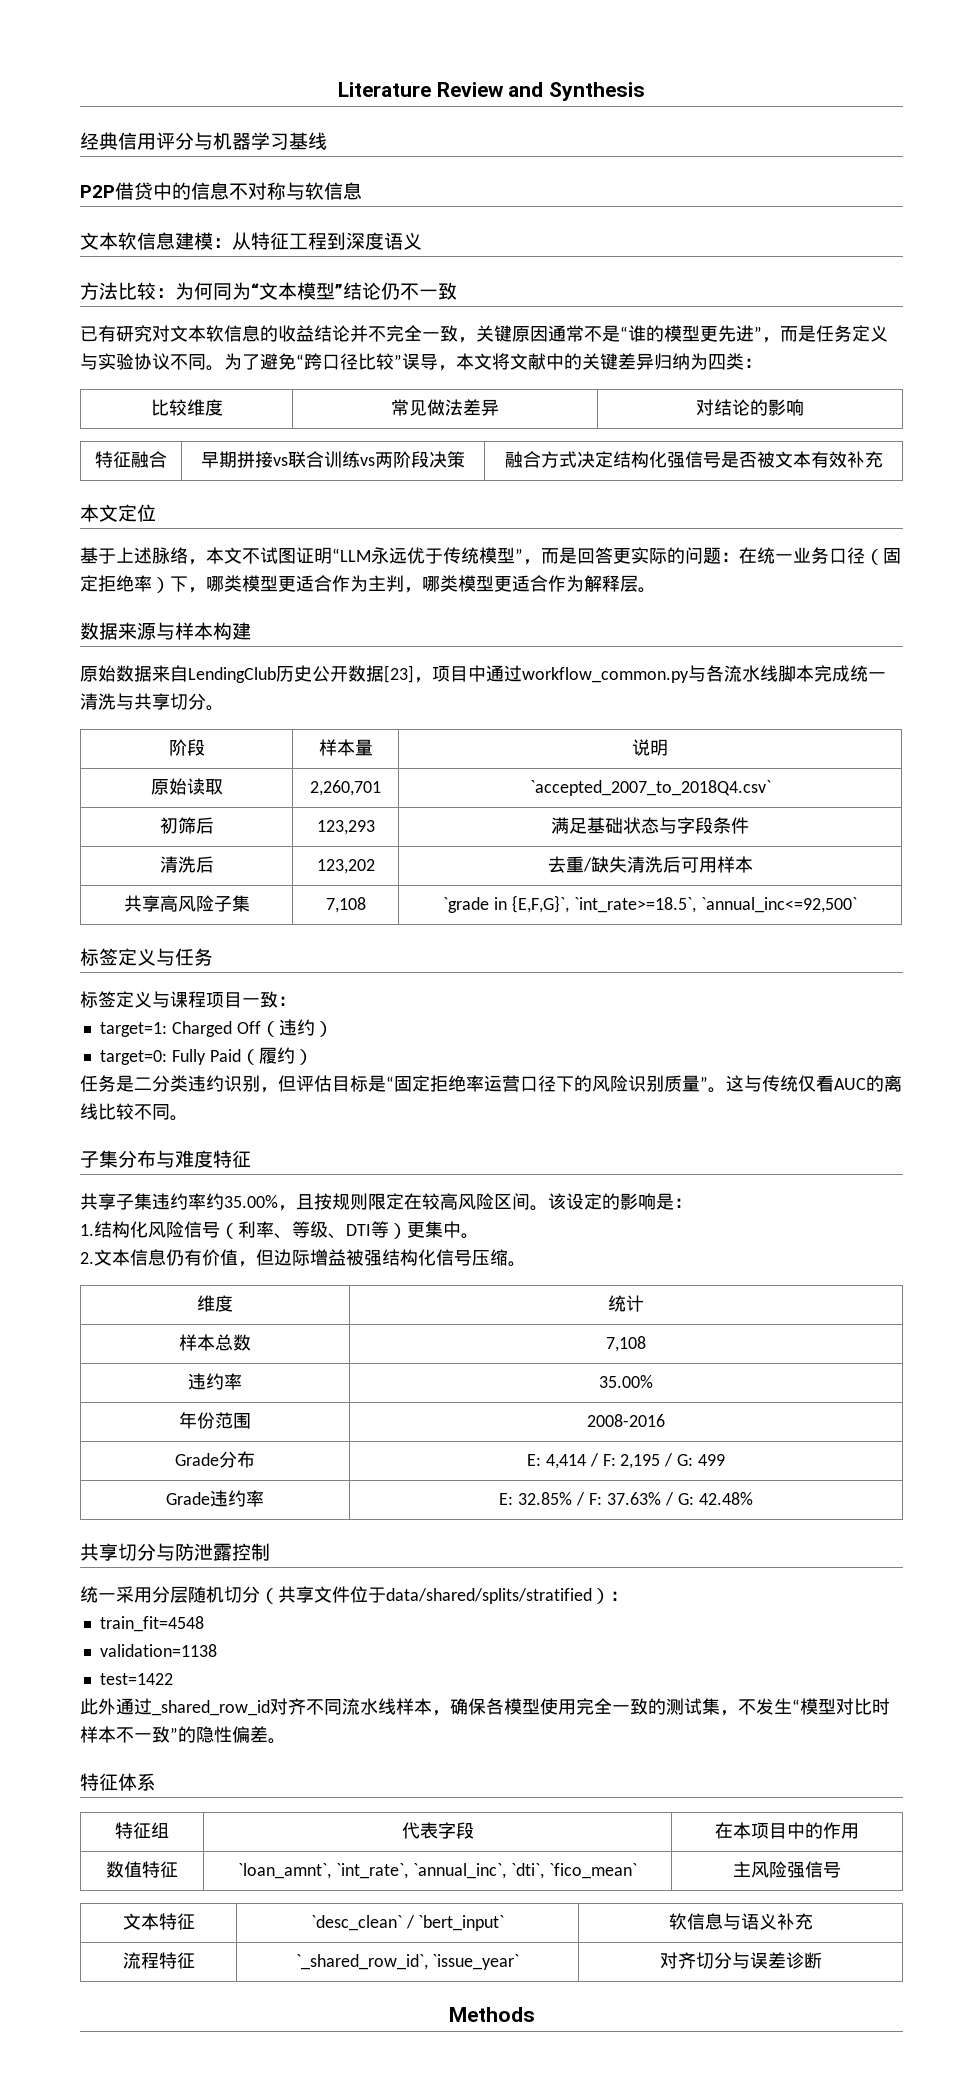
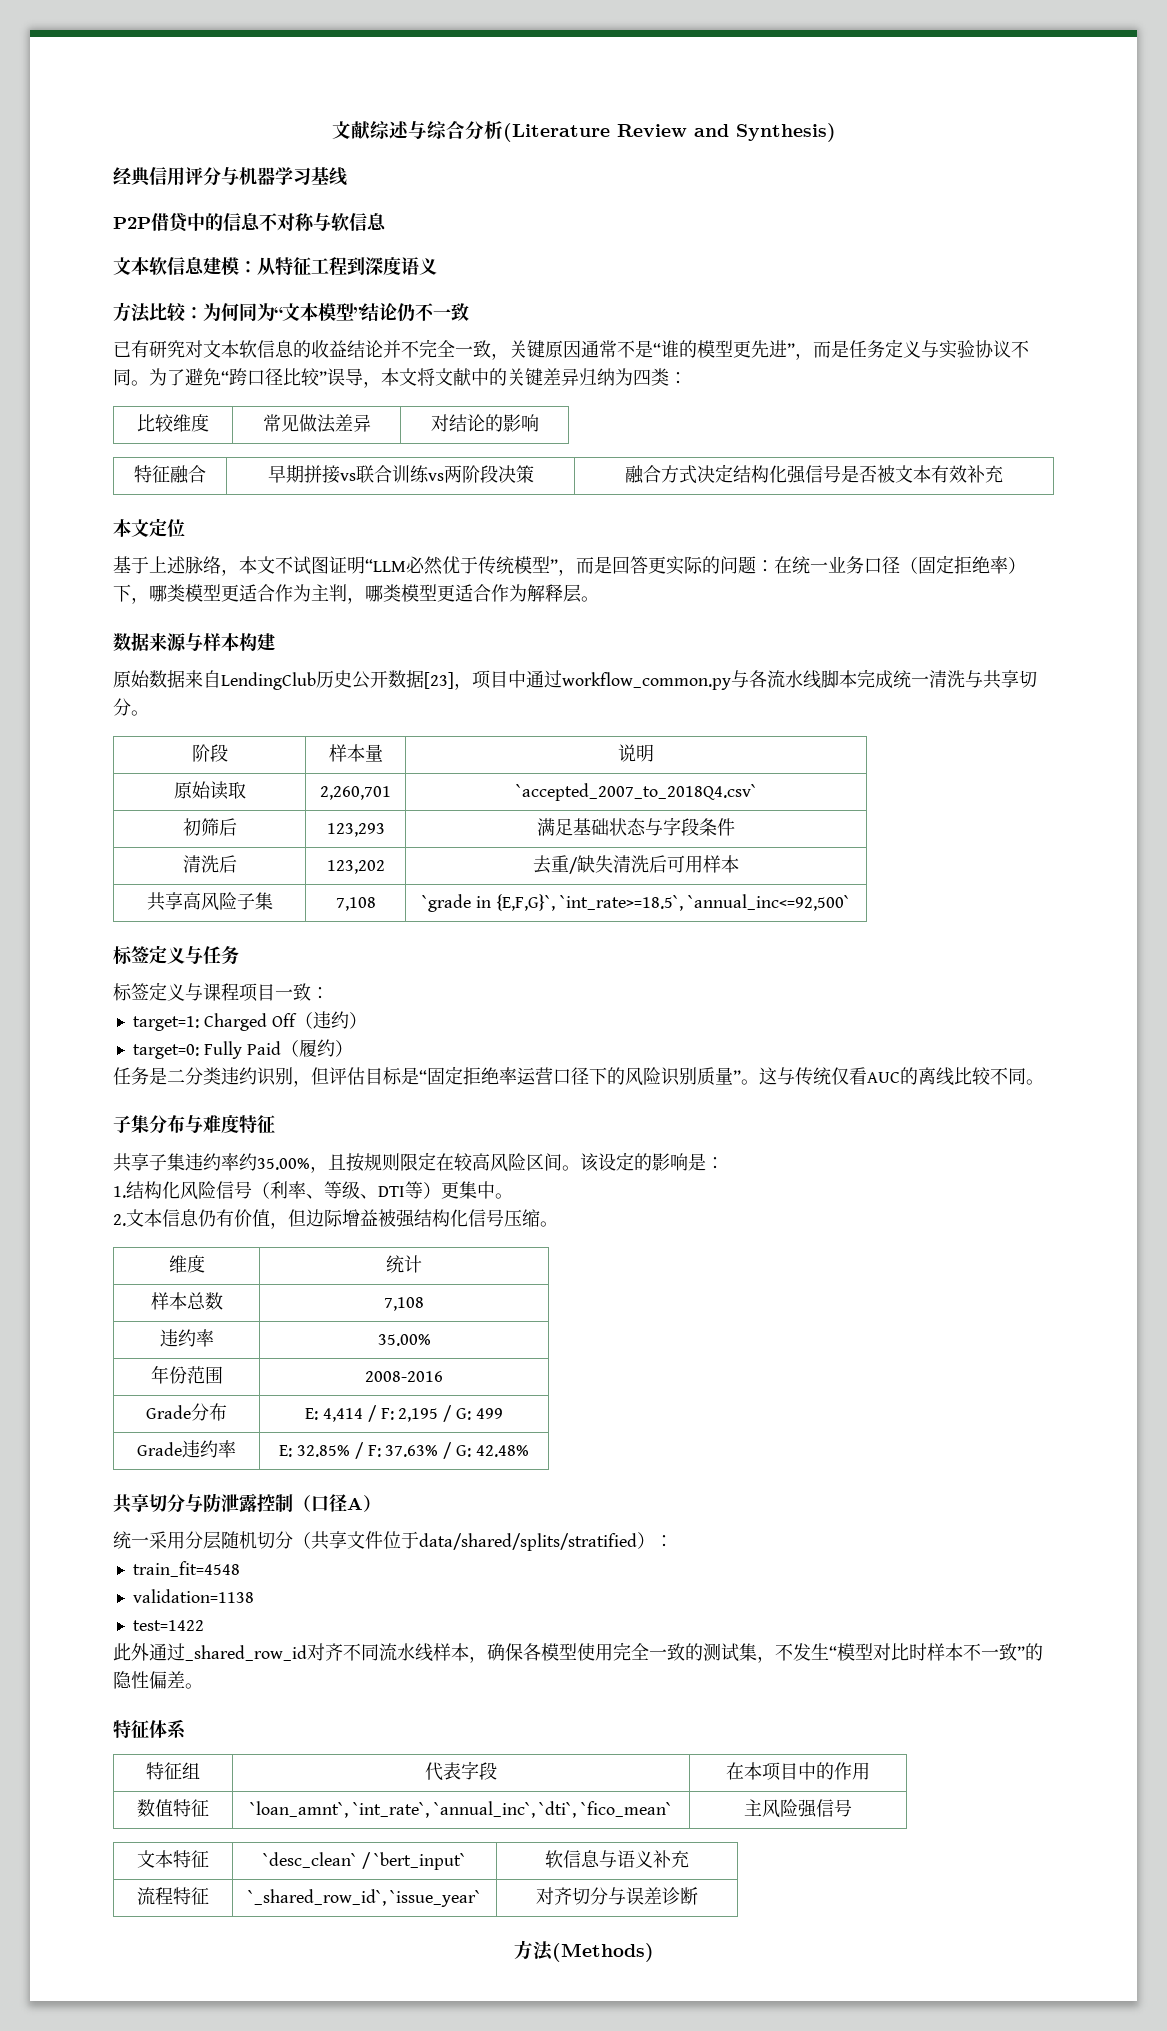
- Literature Review and Synthesis
+ 文献综述与综合分析(Literature Review and Synthesis)
- 基于上述脉络，本文不试图证明“LLM永远优于传统模型”，而是回答更实际的问题：在统一业务口径（固定拒绝率）下，哪类模型更适合作为主判，哪类模型更适合作为解释层。
+ 基于上述脉络，本文不试图证明“LLM必然优于传统模型”，而是回答更实际的问题：在统一业务口径（固定拒绝率）下，哪类模型更适合作为主判，哪类模型更适合作为解释层。
- 共享切分与防泄露控制
+ 共享切分与防泄露控制（口径A）
- Methods
+ 方法(Methods)

